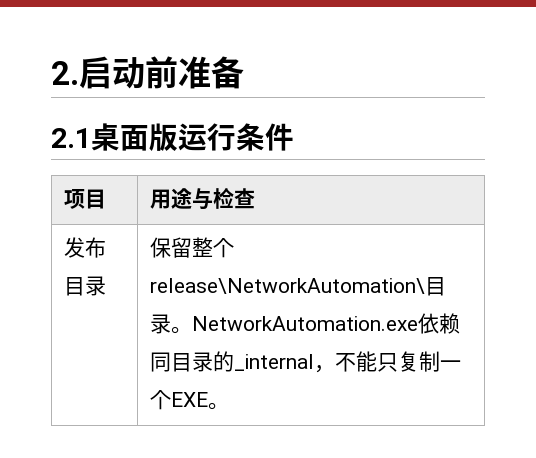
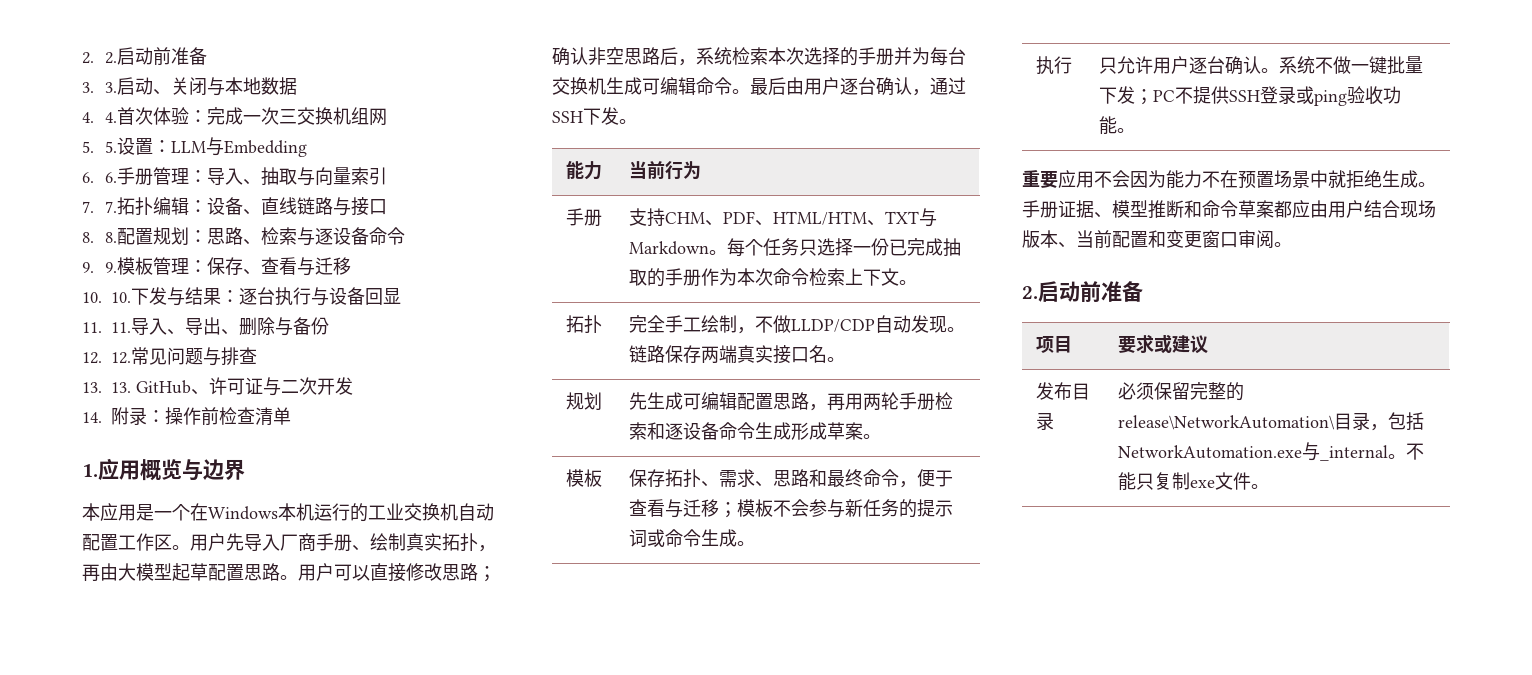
+ 2. 2.启动前准备
+ 3. 3.启动、关闭与本地数据
+ 4. 4.首次体验：完成一次三交换机组网
+ 5. 5.设置：LLM与Embedding
+ 6. 6.手册管理：导入、抽取与向量索引
+ 7. 7.拓扑编辑：设备、直线链路与接口
+ 8. 8.配置规划：思路、检索与逐设备命令
+ 9. 9.模板管理：保存、查看与迁移
+ 10. 10.下发与结果：逐台执行与设备回显
+ 11. 11.导入、导出、删除与备份
+ 12. 12.常见问题与排查
+ 13. 13. GitHub、许可证与二次开发
+ 14.附录：操作前检查清单
+ 1.应用概览与边界
+ 本应用是一个在Windows本机运行的工业交换机自动配置工作区。用户先导入厂商手册、绘制真实拓扑，再由大模型起草配置思路。用户可以直接修改思路；确认非空思路后，系统检索本次选择的手册并为每台交换机生成可编辑命令。最后由用户逐台确认，通过SSH下发。
+ 能力 | 当前行为
+ 手册 | 支持CHM、PDF、HTML/HTM、TXT与Markdown。每个任务只选择一份已完成抽取的手册作为本次命令检索上下文。
+ 拓扑 | 完全手工绘制，不做LLDP/CDP自动发现。链路保存两端真实接口名。
+ 规划 | 先生成可编辑配置思路，再用两轮手册检索和逐设备命令生成形成草案。
+ 模板 | 保存拓扑、需求、思路和最终命令，便于查看与迁移；模板不会参与新任务的提示词或命令生成。
+ 执行 | 只允许用户逐台确认。系统不做一键批量下发；PC不提供SSH登录或ping验收功能。
+ 重要应用不会因为能力不在预置场景中就拒绝生成。手册证据、模型推断和命令草案都应由用户结合现场版本、当前配置和变更窗口审阅。
  2.启动前准备
- 2.1桌面版运行条件
- 项目 | 用途与检查
+ 项目 | 要求或建议
- 发布目录 | 保留整个release\NetworkAutomation\目录。NetworkAutomation.exe依赖同目录的_internal，不能只复制一个EXE。
+ 发布目录 | 必须保留完整的release\NetworkAutomation\目录，包括NetworkAutomation.exe与_internal。不能只复制exe文件。

